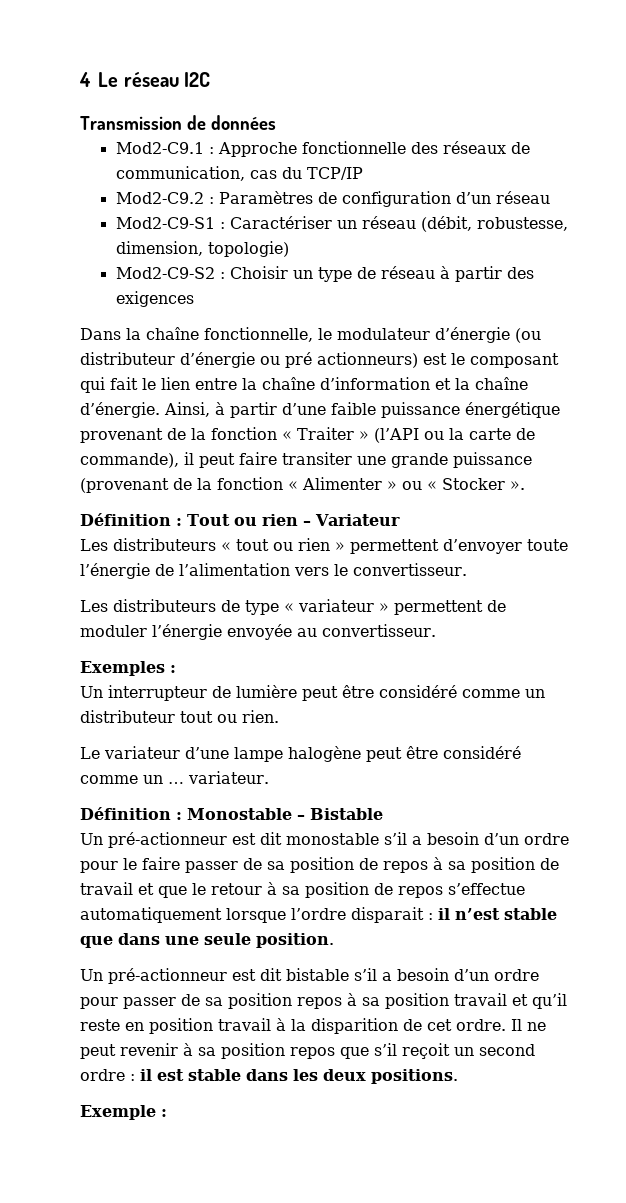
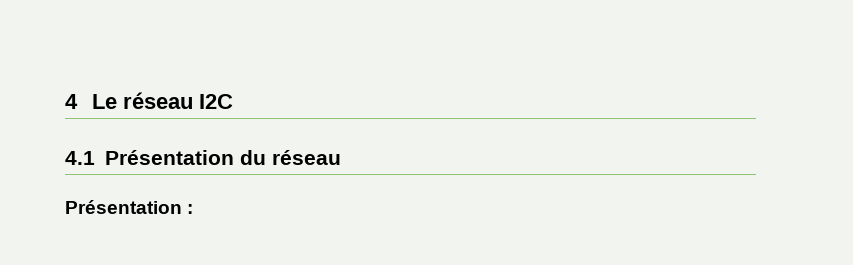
- Transmission de données
- Mod2-C9.1 : Approche fonctionnelle des réseaux de communication, cas du TCP/IP
- Mod2-C9.2 : Paramètres de configuration d’un réseau
- Mod2-C9-S1 : Caractériser un réseau (débit, robustesse, dimension, topologie)
- Mod2-C9-S2 : Choisir un type de réseau à partir des exigences
- Dans la chaîne fonctionnelle, le modulateur d’énergie (ou distributeur d’énergie ou pré actionneurs) est le composant qui fait le lien entre la chaîne d’information et la chaîne d’énergie. Ainsi, à partir d’une faible puissance énergétique provenant de la fonction « Traiter » (l’API ou la carte de commande), il peut faire transiter une grande puissance (provenant de la fonction « Alimenter » ou « Stocker ».
- Définition : Tout ou rien – Variateur
- Les distributeurs « tout ou rien » permettent d’envoyer toute l’énergie de l’alimentation vers le convertisseur.
- Les distributeurs de type « variateur » permettent de moduler l’énergie envoyée au convertisseur.
- Exemples :
- Un interrupteur de lumière peut être considéré comme un distributeur tout ou rien.
- Le variateur d’une lampe halogène peut être considéré comme un … variateur.
- Définition : Monostable – Bistable
- Un pré-actionneur est dit monostable s’il a besoin d’un ordre pour le faire passer de sa position de repos à sa position de travail et que le retour à sa position de repos s’effectue automatiquement lorsque l’ordre disparait : il n’est stable que dans une seule position.
- Un pré-actionneur est dit bistable s’il a besoin d’un ordre pour passer de sa position repos à sa position travail et qu’il reste en position travail à la disparition de cet ordre. Il ne peut revenir à sa position repos que s’il reçoit un second ordre : il est stable dans les deux positions.
- Exemple :
+ 4.1 Présentation du réseau
+ Présentation :

